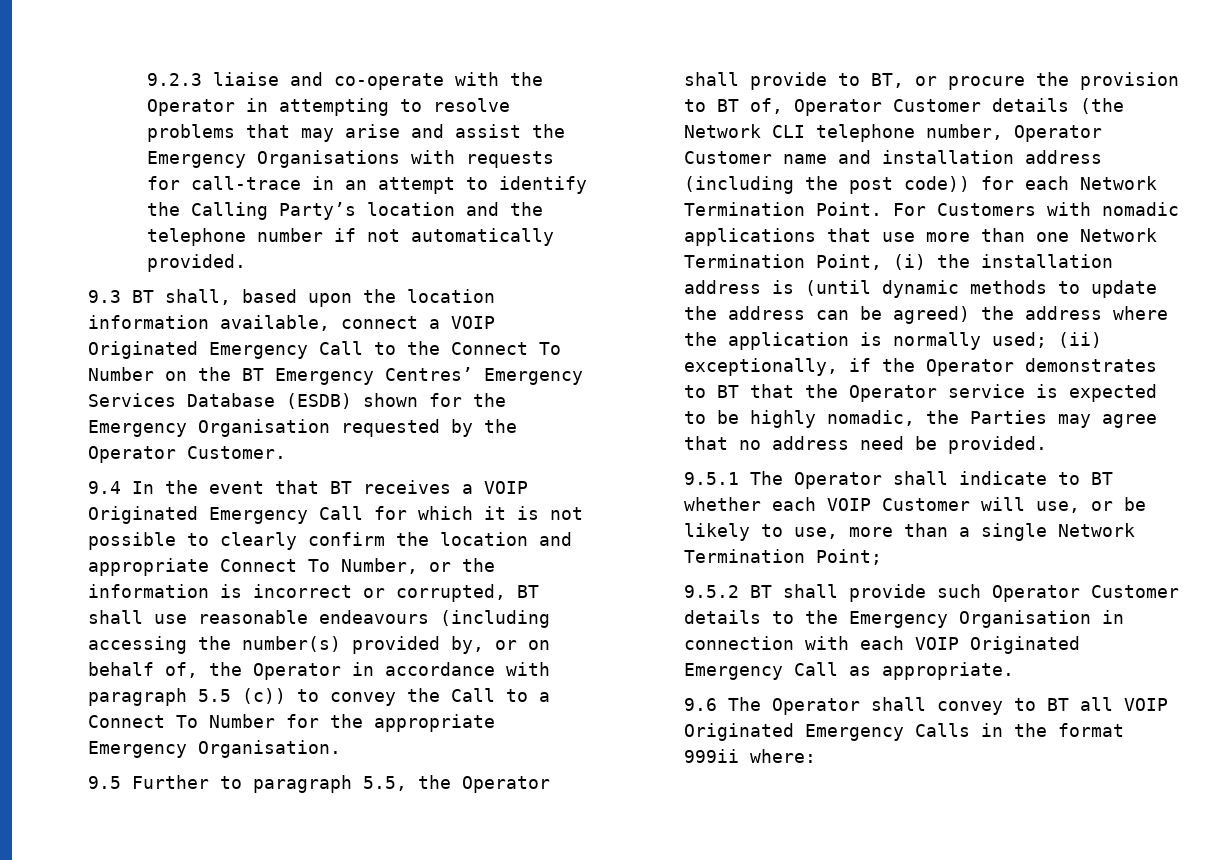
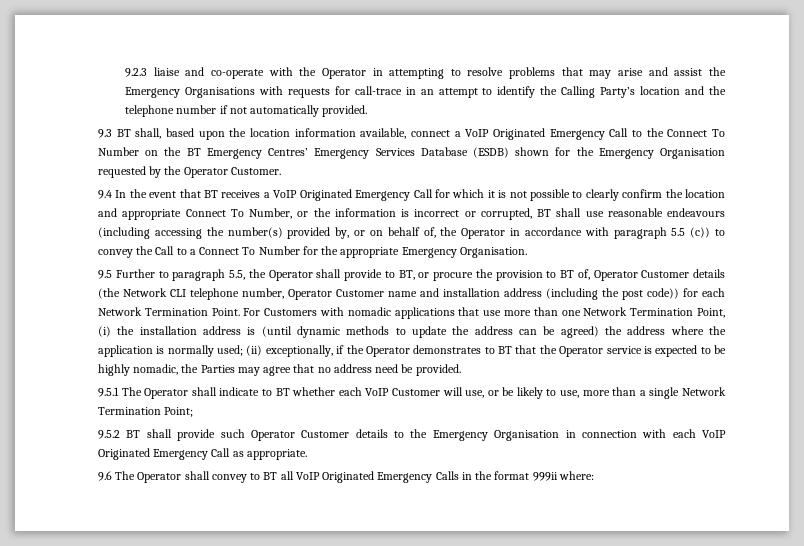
- 9.3 BT shall, based upon the location information available, connect a VOIP Originated Emergency Call to the Connect To Number on the BT Emergency Centres’ Emergency Services Database (ESDB) shown for the Emergency Organisation requested by the Operator Customer.
+ 9.3 BT shall, based upon the location information available, connect a VoIP Originated Emergency Call to the Connect To Number on the BT Emergency Centres’ Emergency Services Database (ESDB) shown for the Emergency Organisation requested by the Operator Customer.
- 9.4 In the event that BT receives a VOIP Originated Emergency Call for which it is not possible to clearly confirm the location and appropriate Connect To Number, or the information is incorrect or corrupted, BT shall use reasonable endeavours (including accessing the number(s) provided by, or on behalf of, the Operator in accordance with paragraph 5.5 (c)) to convey the Call to a Connect To Number for the appropriate Emergency Organisation.
+ 9.4 In the event that BT receives a VoIP Originated Emergency Call for which it is not possible to clearly confirm the location and appropriate Connect To Number, or the information is incorrect or corrupted, BT shall use reasonable endeavours (including accessing the number(s) provided by, or on behalf of, the Operator in accordance with paragraph 5.5 (c)) to convey the Call to a Connect To Number for the appropriate Emergency Organisation.
- 9.5.1 The Operator shall indicate to BT whether each VOIP Customer will use, or be likely to use, more than a single Network Termination Point;
+ 9.5.1 The Operator shall indicate to BT whether each VoIP Customer will use, or be likely to use, more than a single Network Termination Point;
- 9.5.2 BT shall provide such Operator Customer details to the Emergency Organisation in connection with each VOIP Originated Emergency Call as appropriate.
+ 9.5.2 BT shall provide such Operator Customer details to the Emergency Organisation in connection with each VoIP Originated Emergency Call as appropriate.
- 9.6 The Operator shall convey to BT all VOIP Originated Emergency Calls in the format 999ii where:
+ 9.6 The Operator shall convey to BT all VoIP Originated Emergency Calls in the format 999ii where:

